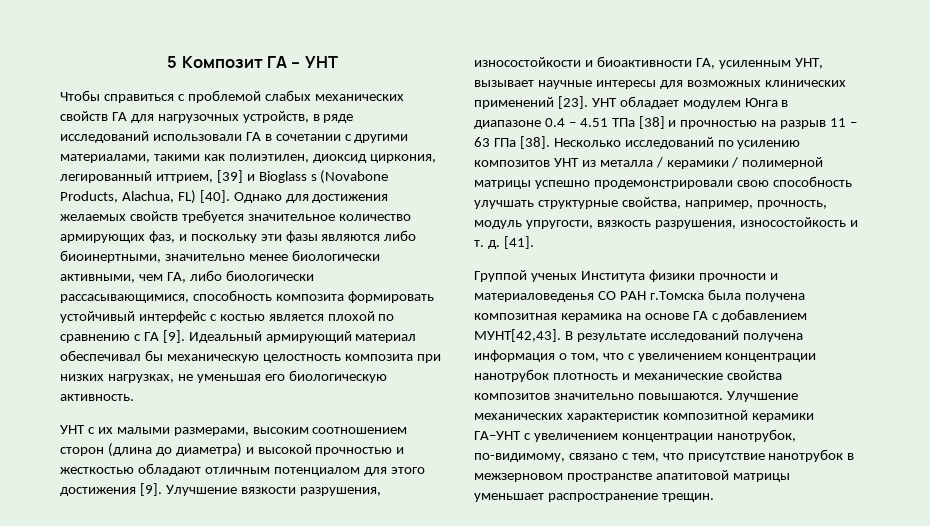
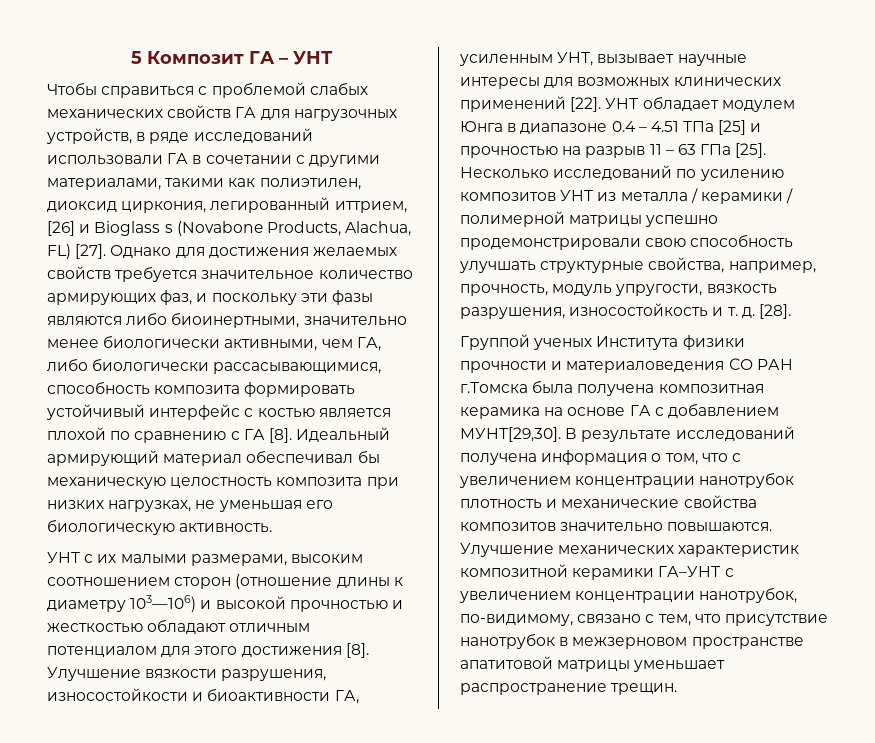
- Чтобы справиться с проблемой слабых механических свойств ГА для нагрузочных устройств, в ряде исследований использовали ГА в сочетании с другими материалами, такими как полиэтилен, диоксид циркония, легированный иттрием, [39] и Bioglass s (Novabone Products, Alachua, FL) [40].
+ Чтобы справиться с проблемой слабых механических свойств ГА для нагрузочных устройств, в ряде исследований использовали ГА в сочетании с другими материалами, такими как полиэтилен, диоксид циркония, легированный иттрием, [26] и Bioglass s (Novabone Products, Alachua, FL) [27].
- Однако для достижения желаемых свойств требуется значительное количество армирующих фаз, и поскольку эти фазы являются либо биоинертными, значительно менее биологически активными, чем ГА, либо биологически рассасывающимися, способность композита формировать устойчивый интерфейс с костью является плохой по сравнению с ГА [9].
+ Однако для достижения желаемых свойств требуется значительное количество армирующих фаз, и поскольку эти фазы являются либо биоинертными, значительно менее биологически активными, чем ГА, либо биологически рассасывающимися, способность композита формировать устойчивый интерфейс с костью является плохой по сравнению с ГА [8].
- УНТ с их малыми размерами, высоким соотношением сторон (длина до диаметра) и высокой прочностью и жесткостью обладают отличным потенциалом для этого достижения [9].
+ УНТ с их малыми размерами, высоким соотношением сторон (отношение длины к диаметру 103—106) и высокой прочностью и жесткостью обладают отличным потенциалом для этого достижения [8].
- Улучшение вязкости разрушения, износостойкости и биоактивности ГА, усиленным УНТ, вызывает научные интересы для возможных клинических применений [23].
+ Улучшение вязкости разрушения, износостойкости и биоактивности ГА, усиленным УНТ, вызывает научные интересы для возможных клинических применений [22].
- УНТ обладает модулем Юнга в диапазоне 0.4 – 4.51 ТПа [38] и прочностью на разрыв 11 – 63 ГПа [38].
+ УНТ обладает модулем Юнга в диапазоне 0.4 – 4.51 ТПа [25] и прочностью на разрыв 11 – 63 ГПа [25].
- [41].
+ [28].
- Группой ученых Института физики прочности и материаловеденья СО РАН г.Томска была получена композитная керамика на основе ГА с добавлением МУНТ[42,43].
+ Группой ученых Института физики прочности и материаловедения СО РАН г.Томска была получена композитная керамика на основе ГА с добавлением МУНТ[29,30].

